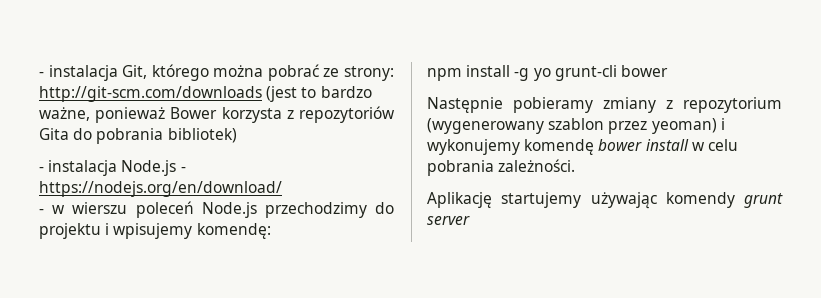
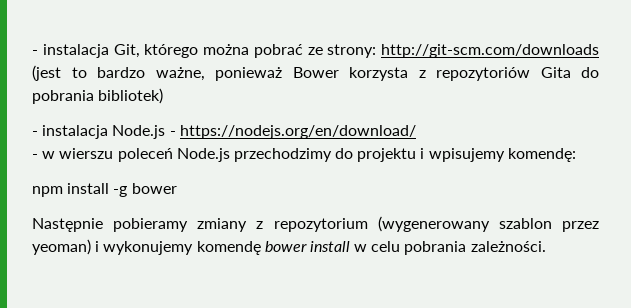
- npm install -g yo grunt-cli bower
+ npm install -g bower
- Aplikację startujemy używając komendy grunt server

